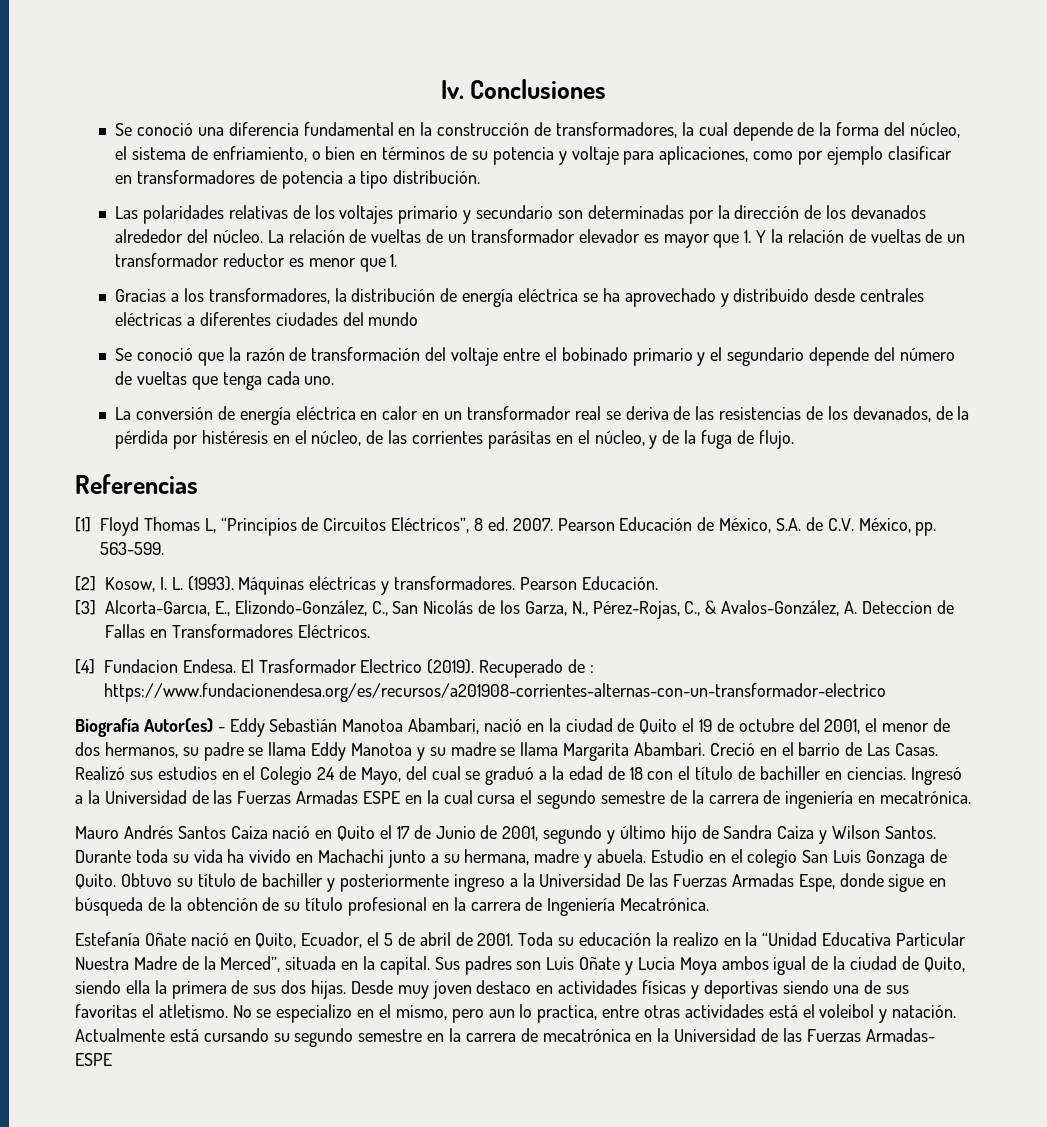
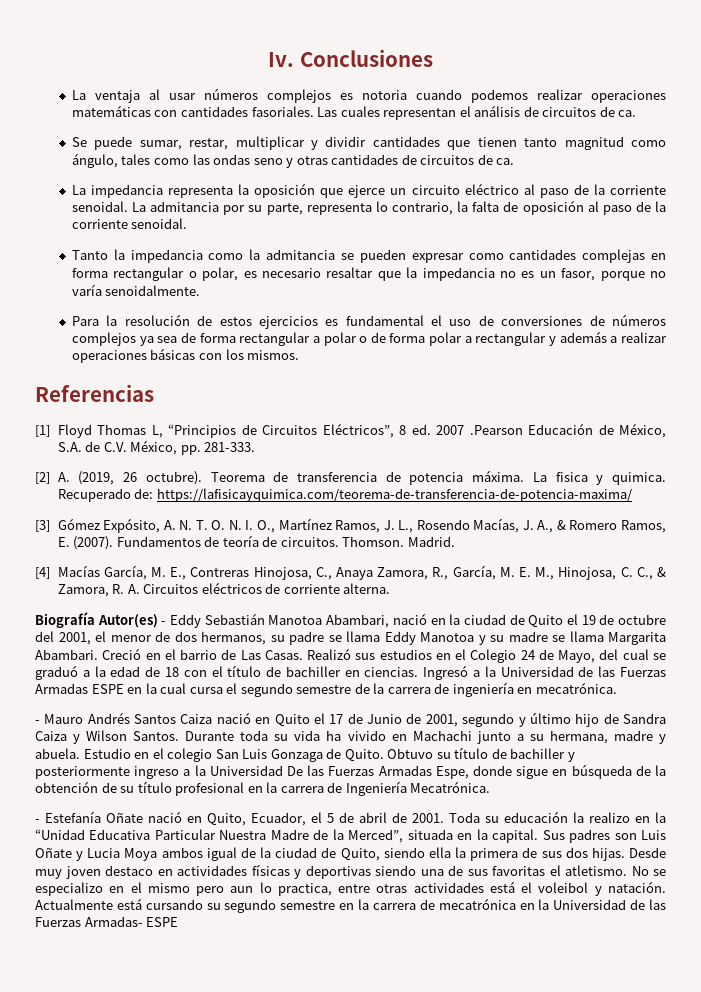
- Se conoció una diferencia fundamental en la construcción de transformadores, la cual depende de la forma del núcleo, el sistema de enfriamiento, o bien en términos de su potencia y voltaje para aplicaciones, como por ejemplo clasificar en transformadores de potencia a tipo distribución.
- Las polaridades relativas de los voltajes primario y secundario son determinadas por la dirección de los devanados alrededor del núcleo. La relación de vueltas de un transformador elevador es mayor que 1. Y la relación de vueltas de un transformador reductor es menor que 1.
- Gracias a los transformadores, la distribución de energía eléctrica se ha aprovechado y distribuido desde centrales eléctricas a diferentes ciudades del mundo
- Se conoció que la razón de transformación del voltaje entre el bobinado primario y el segundario depende del número de vueltas que tenga cada uno.
- La conversión de energía eléctrica en calor en un transformador real se deriva de las resistencias de los devanados, de la pérdida por histéresis en el núcleo, de las corrientes parásitas en el núcleo, y de la fuga de flujo.
+ La ventaja al usar números complejos es notoria cuando podemos realizar operaciones matemáticas con cantidades fasoriales. Las cuales representan el análisis de circuitos de ca.
+ Se puede sumar, restar, multiplicar y dividir cantidades que tienen tanto magnitud como ángulo, tales como las ondas seno y otras cantidades de circuitos de ca.
+ La impedancia representa la oposición que ejerce un circuito eléctrico al paso de la corriente senoidal. La admitancia por su parte, representa lo contrario, la falta de oposición al paso de la corriente senoidal.
+ Tanto la impedancia como la admitancia se pueden expresar como cantidades complejas en forma rectangular o polar, es necesario resaltar que la impedancia no es un fasor, porque no varía senoidalmente.
+ Para la resolución de estos ejercicios es fundamental el uso de conversiones de números complejos ya sea de forma rectangular a polar o de forma polar a rectangular y además a realizar operaciones básicas con los mismos.
- [1] Floyd Thomas L, “Principios de Circuitos Eléctricos”, 8 ed. 2007. Pearson Educación de México, S.A. de C.V. México, pp. 563-599.
+ [1] Floyd Thomas L, “Principios de Circuitos Eléctricos”, 8 ed. 2007 .Pearson Educación de México, S.A. de C.V. México, pp. 281-333.
- [2] Kosow, I. L. (1993). Máquinas eléctricas y transformadores. Pearson Educación.
- [3] Alcorta-Garcıa, E., Elizondo-González, C., San Nicolás de los Garza, N., Pérez-Rojas, C., & Avalos-González, A. Deteccion de Fallas en Transformadores Eléctricos.
- [4] Fundacion Endesa. El Trasformador Electrico (2019). Recuperado de : https://www.fundacionendesa.org/es/recursos/a201908-corrientes-alternas-con-un-transformador-electrico
+ [2] A. (2019, 26 octubre). Teorema de transferencia de potencia máxima. La fisica y quimica. Recuperado de: https://lafisicayquimica.com/teorema-de-transferencia-de-potencia-maxima/
+ [3] Gómez Expósito, A. N. T. O. N. I. O., Martínez Ramos, J. L., Rosendo Macías, J. A., & Romero Ramos, E. (2007). Fundamentos de teoría de circuitos. Thomson. Madrid.
+ [4] Macías García, M. E., Contreras Hinojosa, C., Anaya Zamora, R., García, M. E. M., Hinojosa, C. C., & Zamora, R. A. Circuitos eléctricos de corriente alterna.
- Mauro Andrés Santos Caiza nació en Quito el 17 de Junio de 2001, segundo y último hijo de Sandra Caiza y Wilson Santos.
+ - Mauro Andrés Santos Caiza nació en Quito el 17 de Junio de 2001, segundo y último hijo de Sandra Caiza y Wilson Santos.
- Estefanía Oñate nació en Quito, Ecuador, el 5 de abril de 2001.
+ - Estefanía Oñate nació en Quito, Ecuador, el 5 de abril de 2001.
- No se especializo en el mismo, pero aun lo practica, entre otras actividades está el voleibol y natación.
+ No se especializo en el mismo pero aun lo practica, entre otras actividades está el voleibol y natación.

